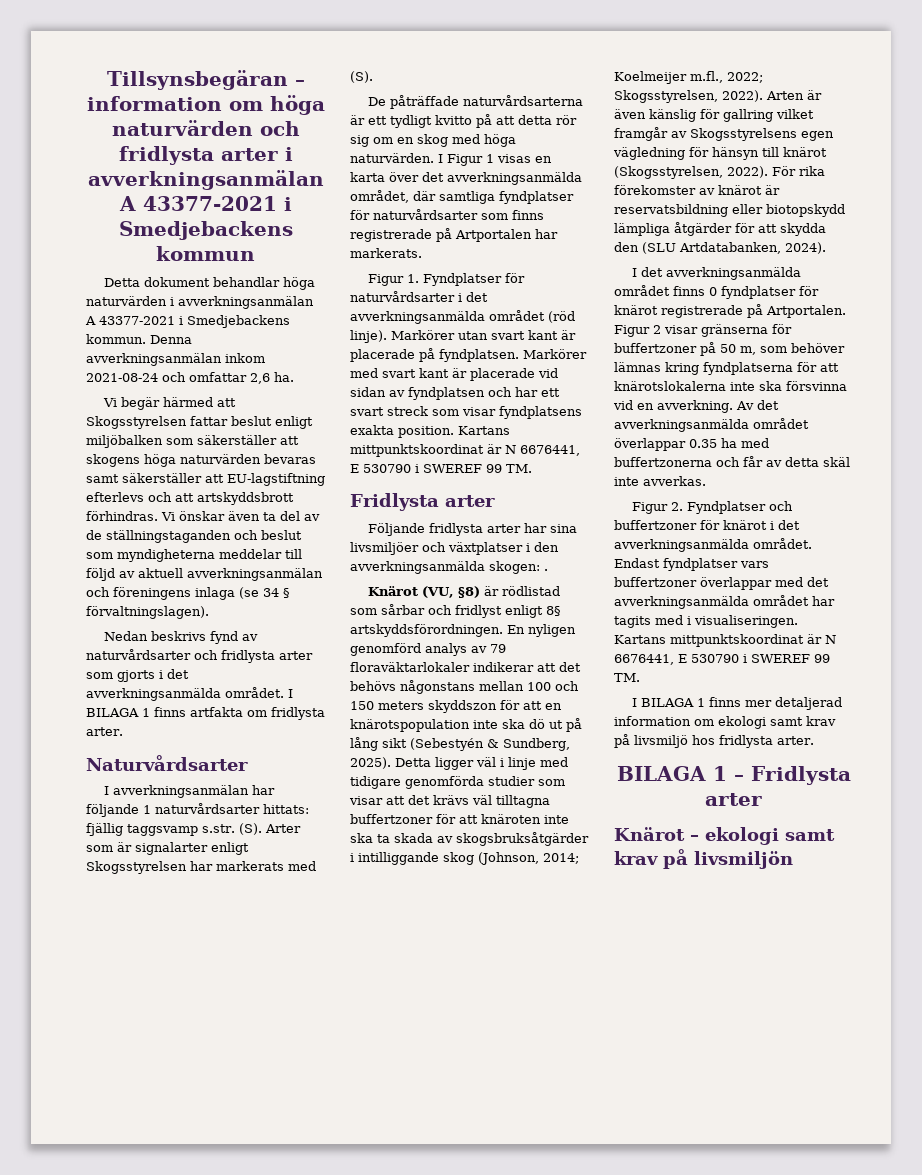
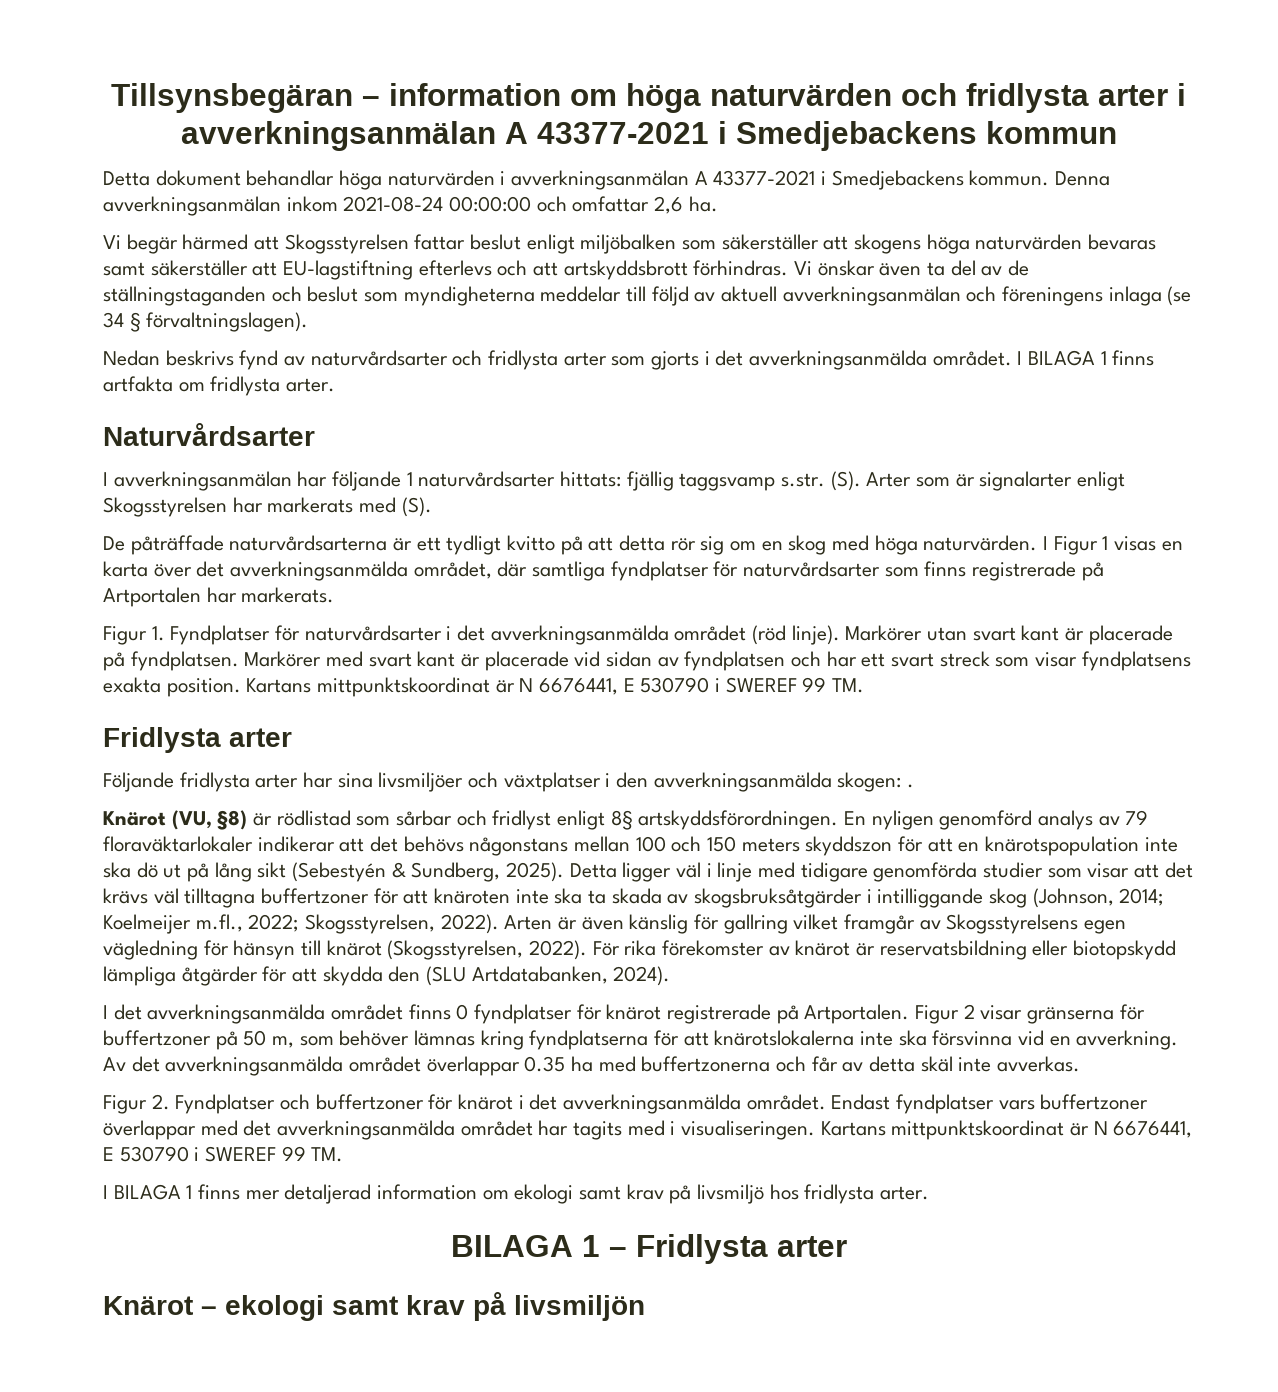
- Denna avverkningsanmälan inkom 2021-08-24 och omfattar 2,6 ha.
+ Denna avverkningsanmälan inkom 2021-08-24 00:00:00 och omfattar 2,6 ha.

